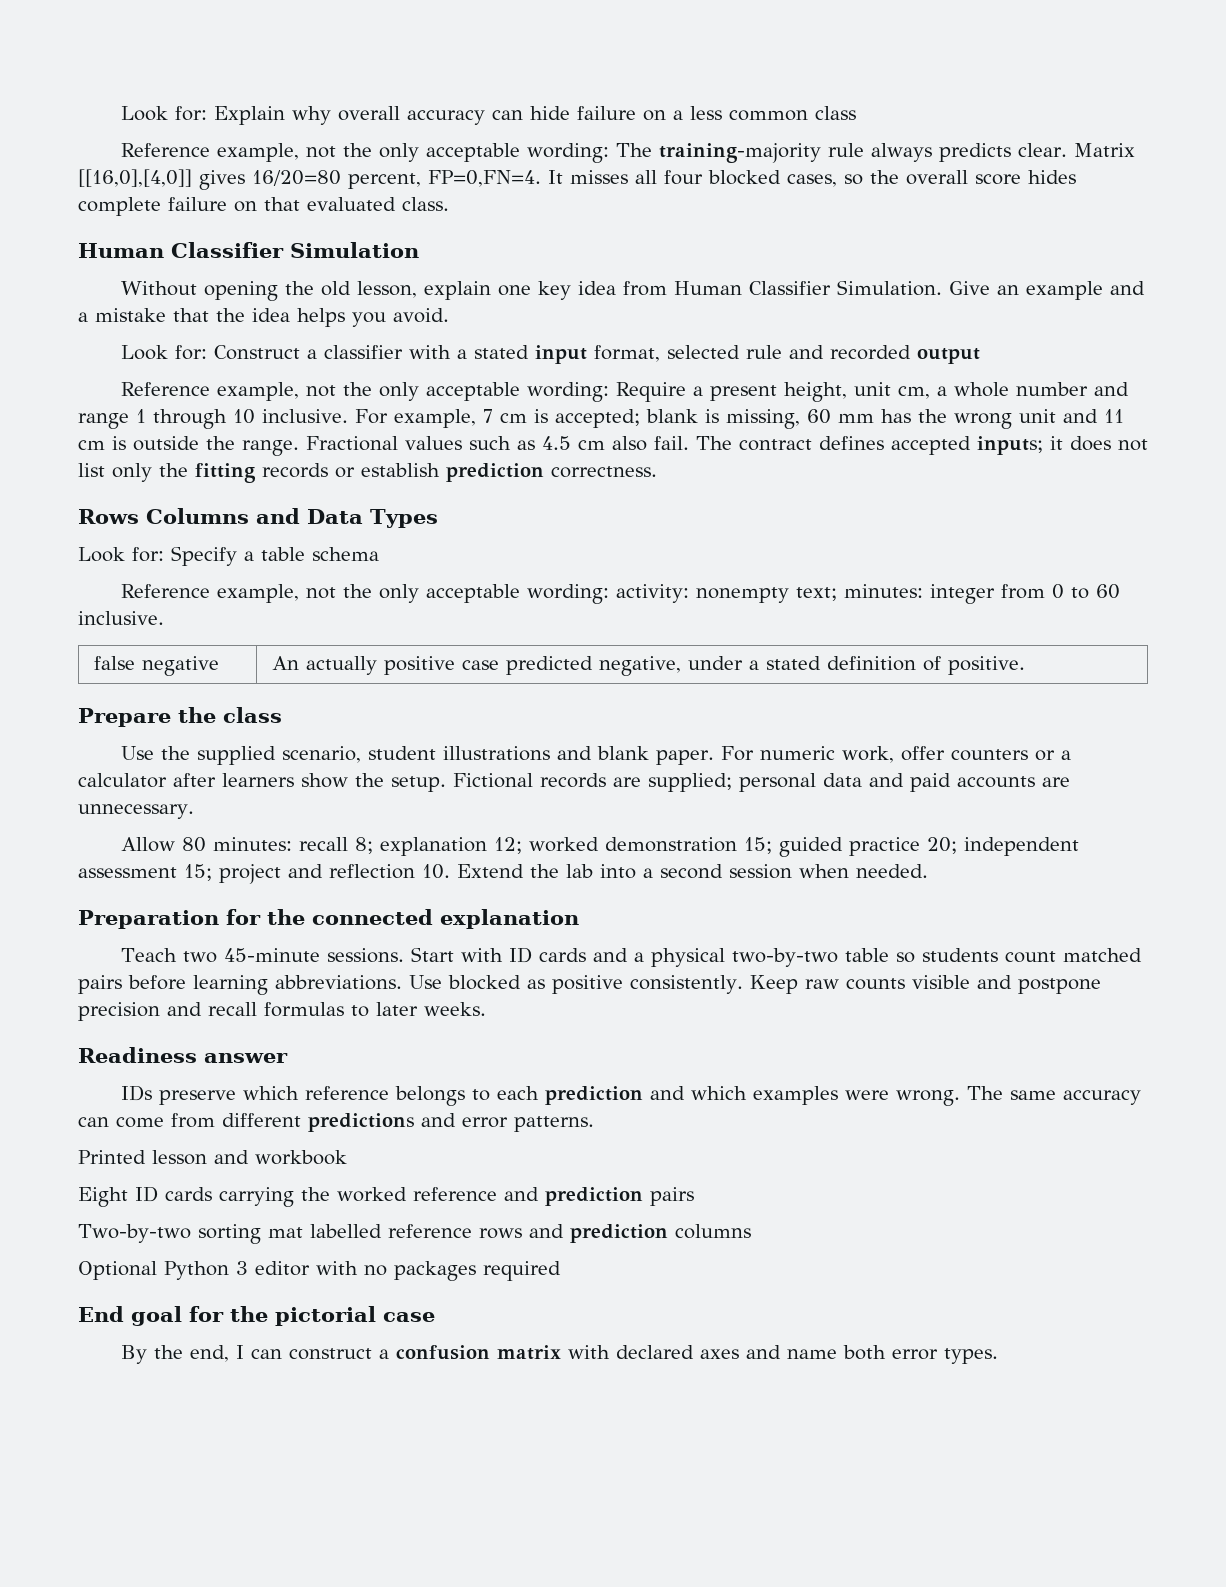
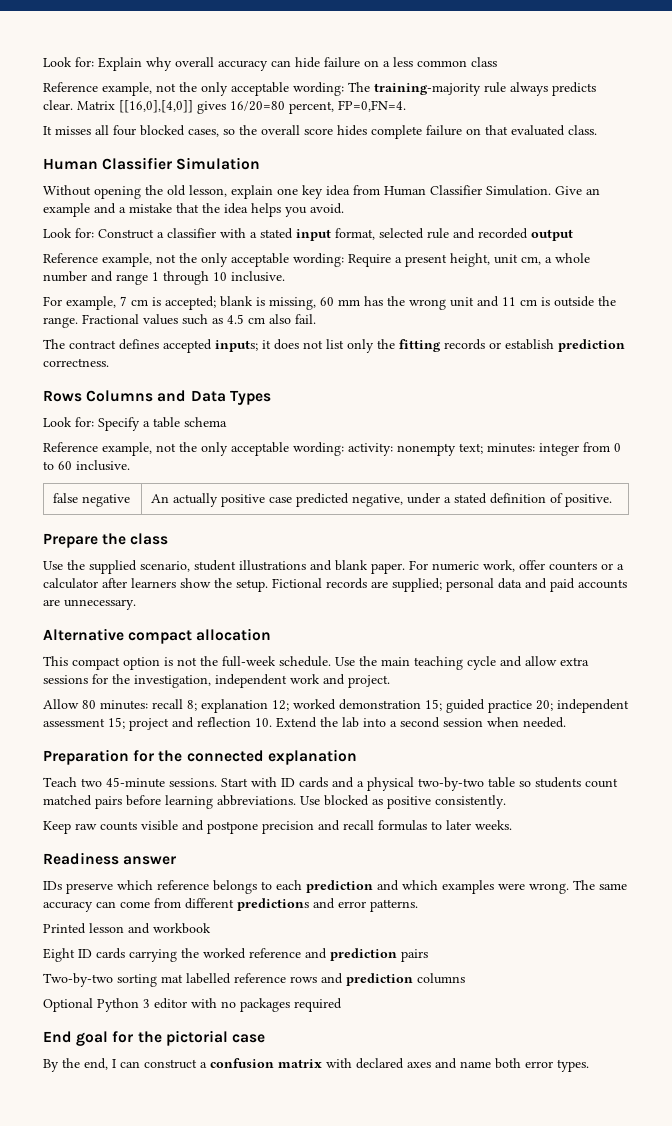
- Matrix [[16,0],[4,0]] gives 16/20=80 percent, FP=0,FN=4. It misses all four blocked cases, so the overall score hides complete failure on that evaluated class.
+ Matrix [[16,0],[4,0]] gives 16/20=80 percent, FP=0,FN=4.
+ It misses all four blocked cases, so the overall score hides complete failure on that evaluated class.
- Reference example, not the only acceptable wording: Require a present height, unit cm, a whole number and range 1 through 10 inclusive. For example, 7 cm is accepted; blank is missing, 60 mm has the wrong unit and 11 cm is outside the range.
+ Reference example, not the only acceptable wording: Require a present height, unit cm, a whole number and range 1 through 10 inclusive.
+ For example, 7 cm is accepted; blank is missing, 60 mm has the wrong unit and 11 cm is outside the range.
- Fractional values such as 4.5 cm also fail. The contract defines accepted inputs; it does not list only the fitting records or establish prediction correctness.
+ Fractional values such as 4.5 cm also fail.
+ The contract defines accepted inputs; it does not list only the fitting records or establish prediction correctness.
+ Alternative compact allocation
+ This compact option is not the full-week schedule. Use the main teaching cycle and allow extra sessions for the investigation, independent work and project.
- Use blocked as positive consistently. Keep raw counts visible and postpone precision and recall formulas to later weeks.
+ Use blocked as positive consistently.
+ Keep raw counts visible and postpone precision and recall formulas to later weeks.

